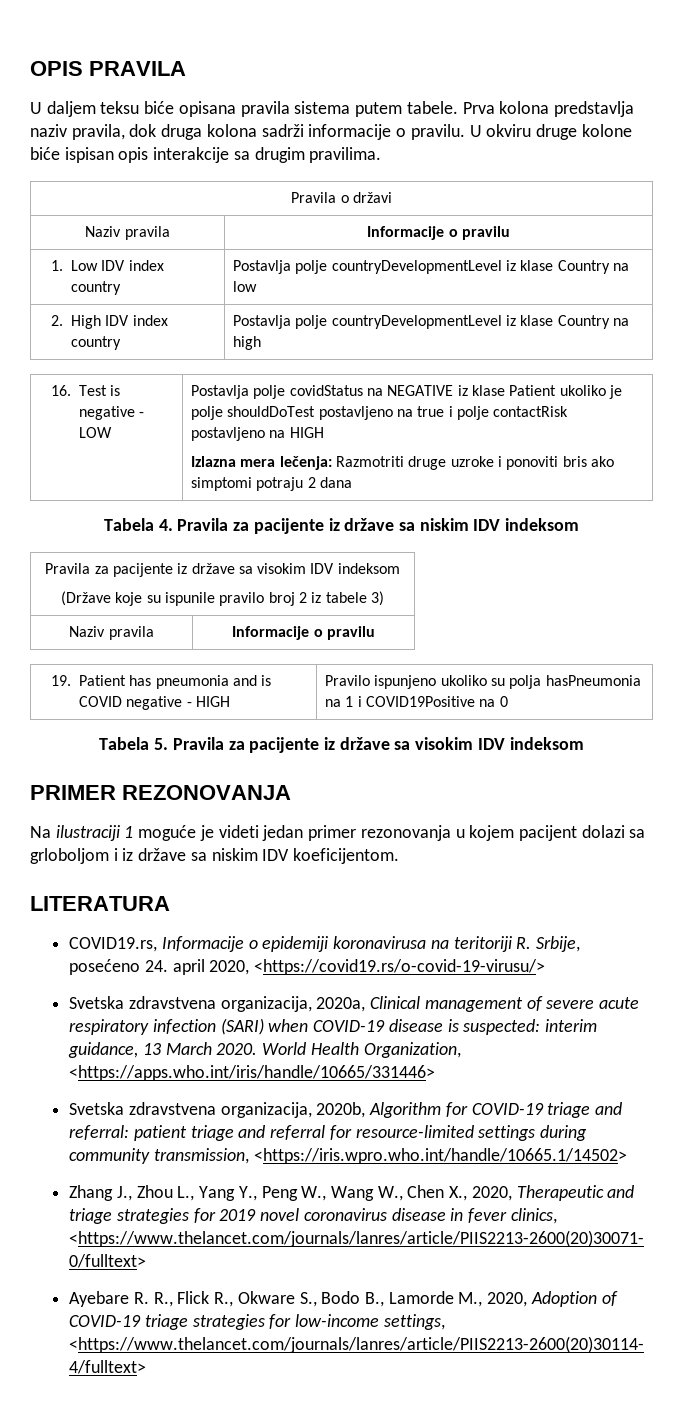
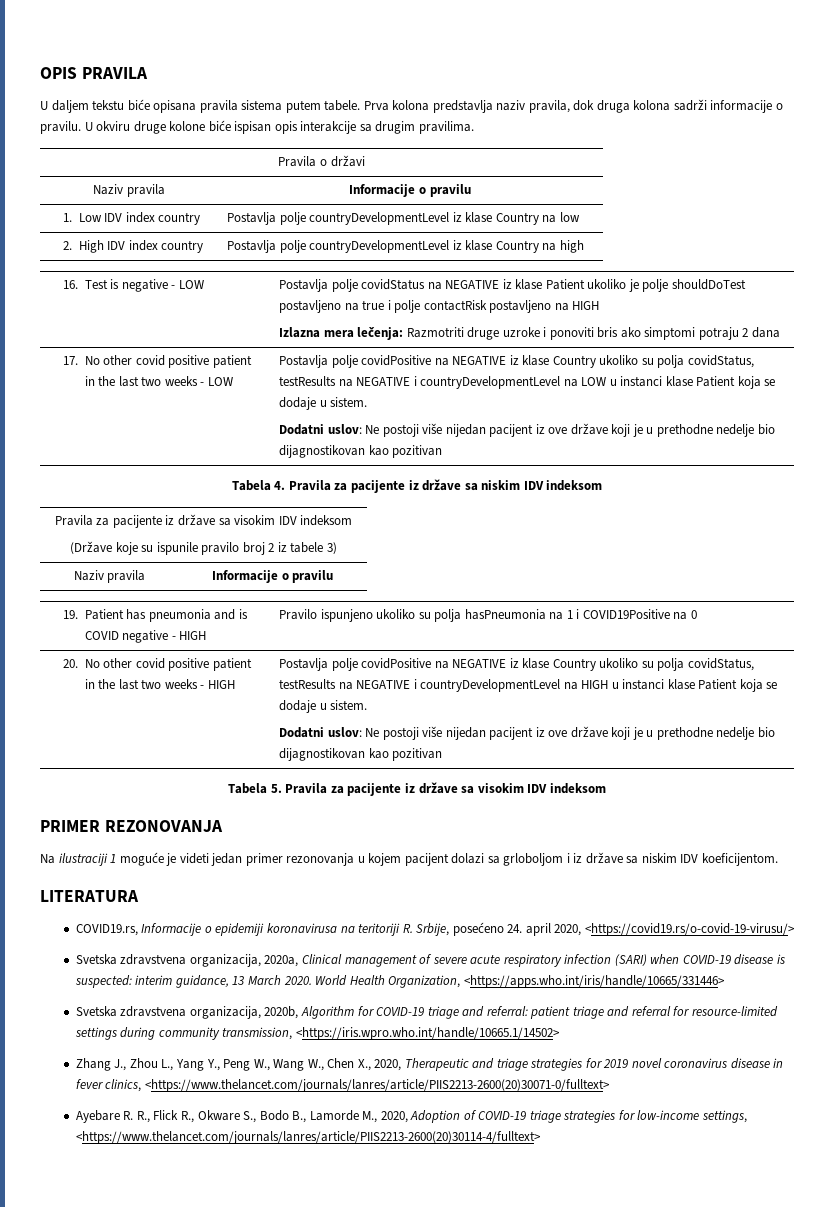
- U daljem teksu biće opisana pravila sistema putem tabele.
+ U daljem tekstu biće opisana pravila sistema putem tabele.
+ 17. No other covid positive patient in the last two weeks - LOW | Postavlja polje covidPositive na NEGATIVE iz klase Country ukoliko su polja covidStatus, testResults na NEGATIVE i countryDevelopmentLevel na LOW u instanci klase Patient koja se dodaje u sistem.
+ Dodatni uslov: Ne postoji više nijedan pacijent iz ove države koji je u prethodne nedelje bio dijagnostikovan kao pozitivan
+ 20. No other covid positive patient in the last two weeks - HIGH | Postavlja polje covidPositive na NEGATIVE iz klase Country ukoliko su polja covidStatus, testResults na NEGATIVE i countryDevelopmentLevel na HIGH u instanci klase Patient koja se dodaje u sistem.
+ Dodatni uslov: Ne postoji više nijedan pacijent iz ove države koji je u prethodne nedelje bio dijagnostikovan kao pozitivan

